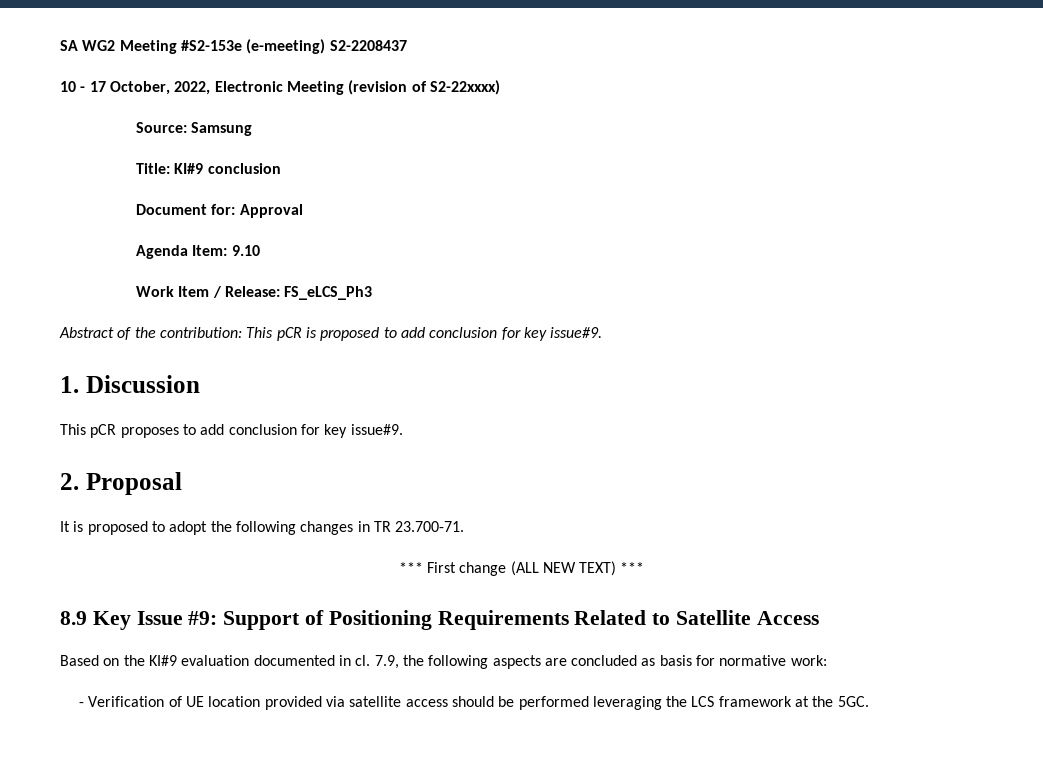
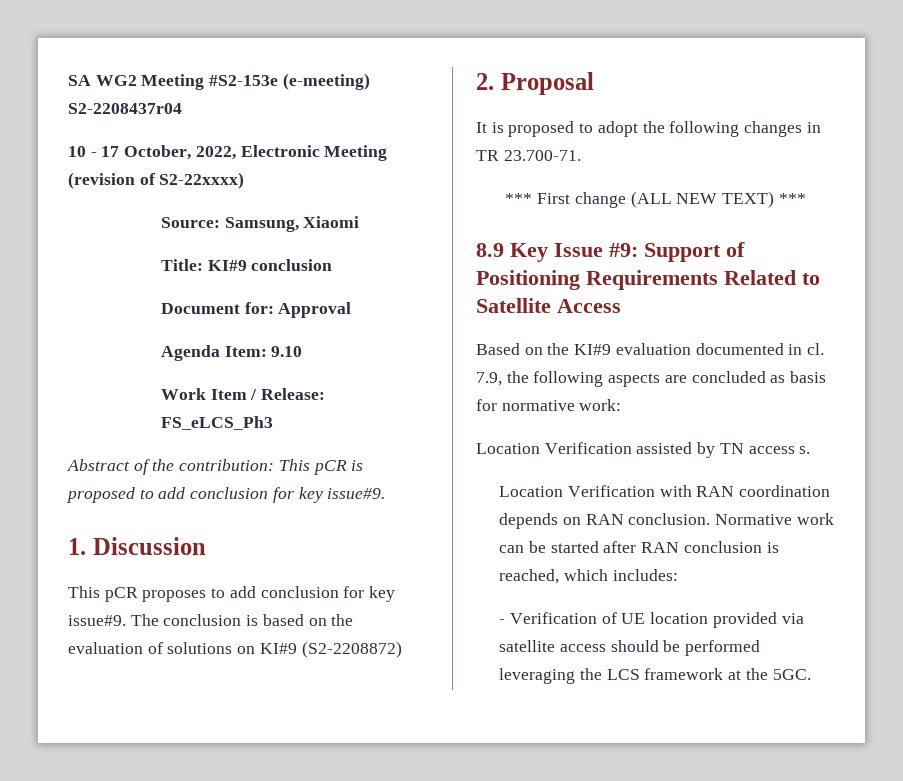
- SA WG2 Meeting #S2-153e (e-meeting) S2-2208437
+ SA WG2 Meeting #S2-153e (e-meeting) S2-2208437r04
- Source: Samsung
+ Source: Samsung, Xiaomi
+ The conclusion is based on the evaluation of solutions on KI#9 (S2-2208872)
+ Location Verification assisted by TN access s.
+ Location Verification with RAN coordination depends on RAN conclusion. Normative work can be started after RAN conclusion is reached, which includes:

